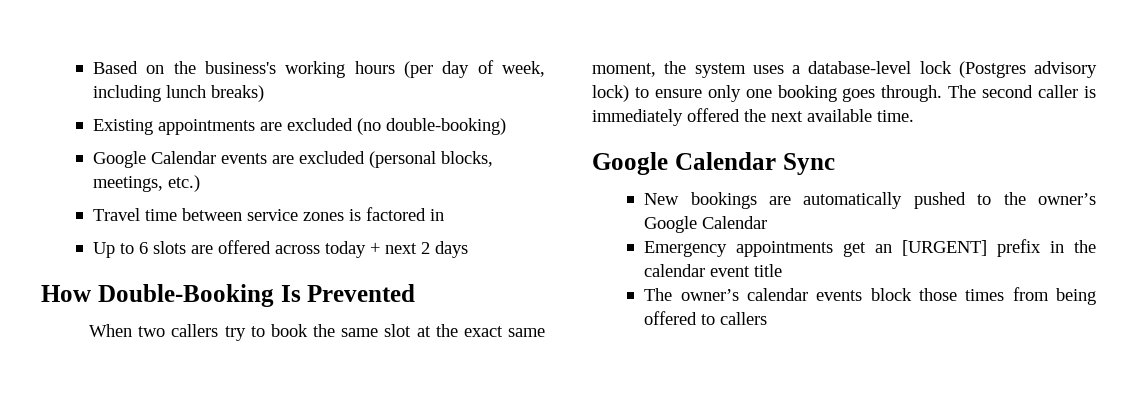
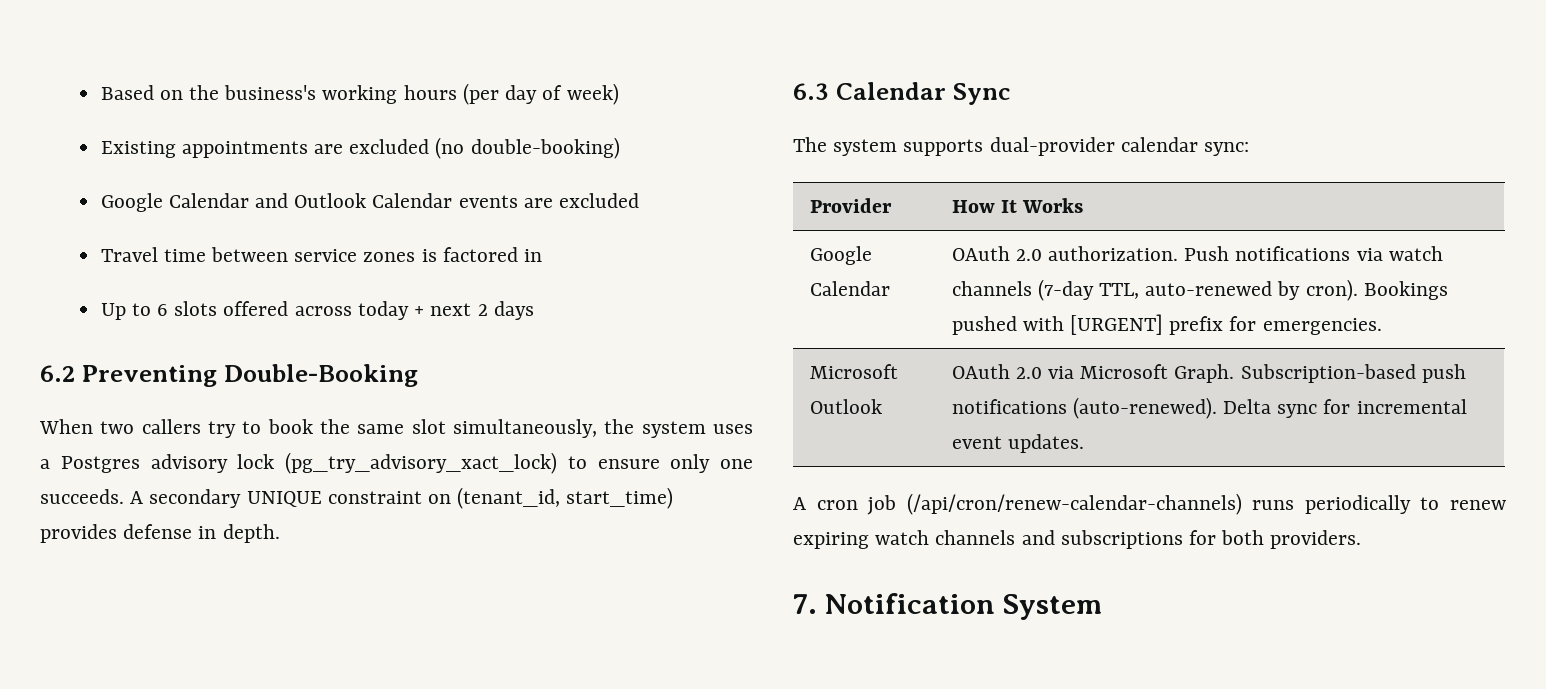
- Based on the business's working hours (per day of week, including lunch breaks)
+ Based on the business's working hours (per day of week)
- Google Calendar events are excluded (personal blocks, meetings, etc.)
+ Google Calendar and Outlook Calendar events are excluded
- Up to 6 slots are offered across today + next 2 days
+ Up to 6 slots offered across today + next 2 days
- How Double-Booking Is Prevented
+ 6.2 Preventing Double-Booking
- When two callers try to book the same slot at the exact same moment, the system uses a database-level lock (Postgres advisory lock) to ensure only one booking goes through. The second caller is immediately offered the next available time.
- Google Calendar Sync
- New bookings are automatically pushed to the owner’s Google Calendar
- Emergency appointments get an [URGENT] prefix in the calendar event title
- The owner’s calendar events block those times from being offered to callers
+ When two callers try to book the same slot simultaneously, the system uses a Postgres advisory lock (pg_try_advisory_xact_lock) to ensure only one succeeds. A secondary UNIQUE constraint on (tenant_id, start_time) provides defense in depth.
+ 6.3 Calendar Sync
+ The system supports dual-provider calendar sync:
+ Provider | How It Works
+ Google Calendar | OAuth 2.0 authorization. Push notifications via watch channels (7-day TTL, auto-renewed by cron). Bookings pushed with [URGENT] prefix for emergencies.
+ Microsoft Outlook | OAuth 2.0 via Microsoft Graph. Subscription-based push notifications (auto-renewed). Delta sync for incremental event updates.
+ A cron job (/api/cron/renew-calendar-channels) runs periodically to renew expiring watch channels and subscriptions for both providers.
+ 7. Notification System

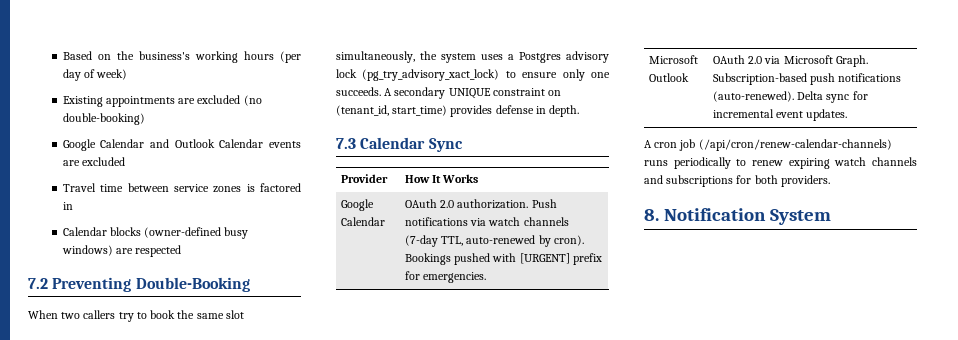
- Up to 6 slots offered across today + next 2 days
- 6.2 Preventing Double-Booking
+ Calendar blocks (owner-defined busy windows) are respected
+ 7.2 Preventing Double-Booking
- 6.3 Calendar Sync
+ 7.3 Calendar Sync
- The system supports dual-provider calendar sync:
- 7. Notification System
+ 8. Notification System

